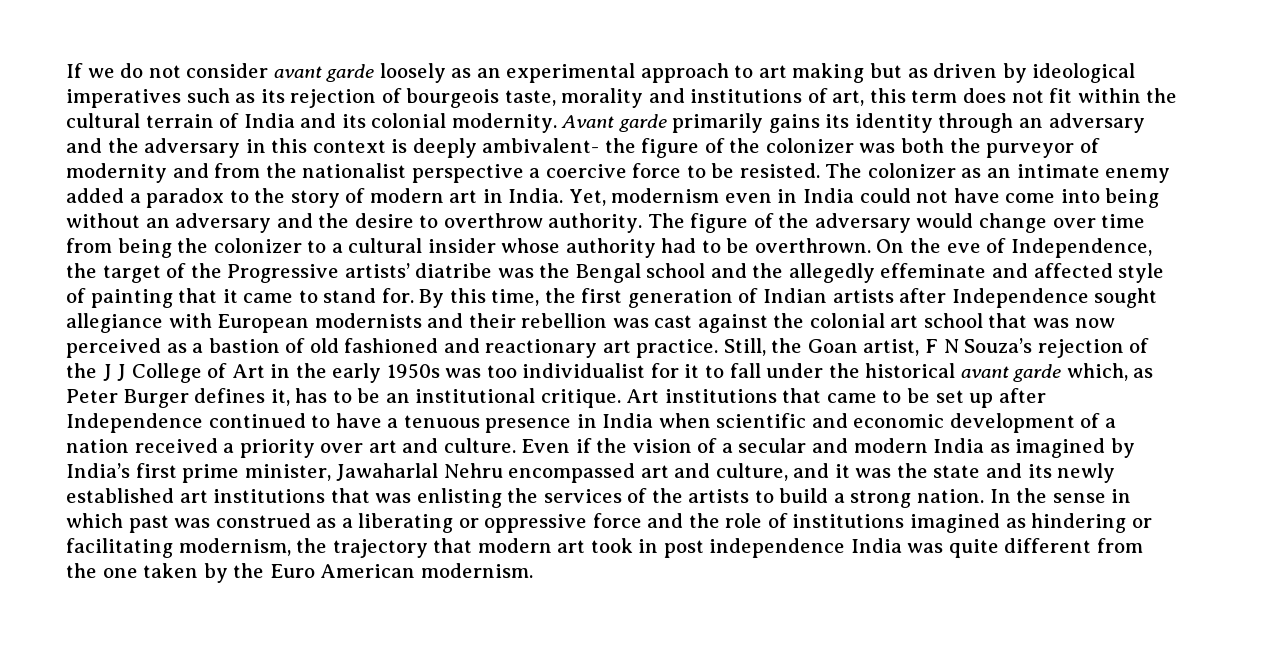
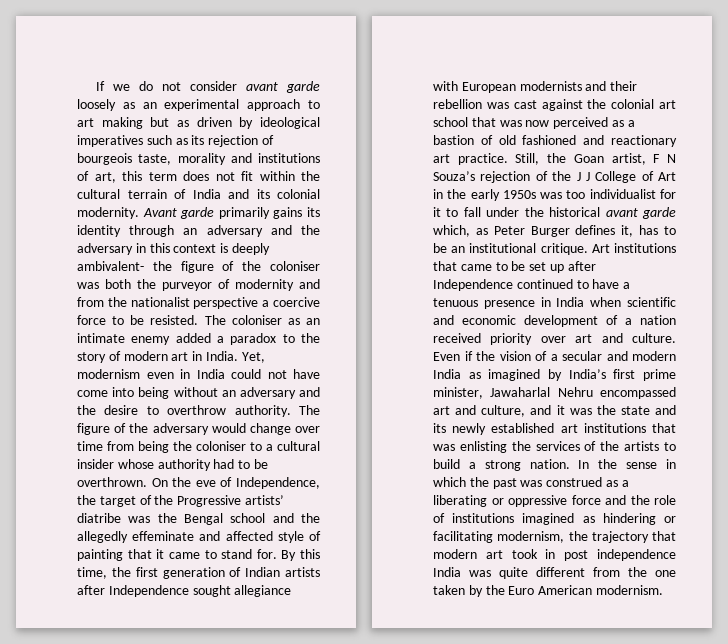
- Avant garde primarily gains its identity through an adversary and the adversary in this context is deeply ambivalent- the figure of the colonizer was both the purveyor of modernity and from the nationalist perspective a coercive force to be resisted.
+ Avant garde primarily gains its identity through an adversary and the adversary in this context is deeply ambivalent- the figure of the coloniser was both the purveyor of modernity and from the nationalist perspective a coercive force to be resisted.
- The colonizer as an intimate enemy added a paradox to the story of modern art in India.
+ The coloniser as an intimate enemy added a paradox to the story of modern art in India.
- The figure of the adversary would change over time from being the colonizer to a cultural insider whose authority had to be overthrown.
+ The figure of the adversary would change over time from being the coloniser to a cultural insider whose authority had to be overthrown.
- Art institutions that came to be set up after Independence continued to have a tenuous presence in India when scientific and economic development of a nation received a priority over art and culture.
+ Art institutions that came to be set up after Independence continued to have a tenuous presence in India when scientific and economic development of a nation received priority over art and culture.
- In the sense in which past was construed as a liberating or oppressive force and the role of institutions imagined as hindering or facilitating modernism, the trajectory that modern art took in post independence India was quite different from the one taken by the Euro American modernism.
+ In the sense in which the past was construed as a liberating or oppressive force and the role of institutions imagined as hindering or facilitating modernism, the trajectory that modern art took in post independence India was quite different from the one taken by the Euro American modernism.

